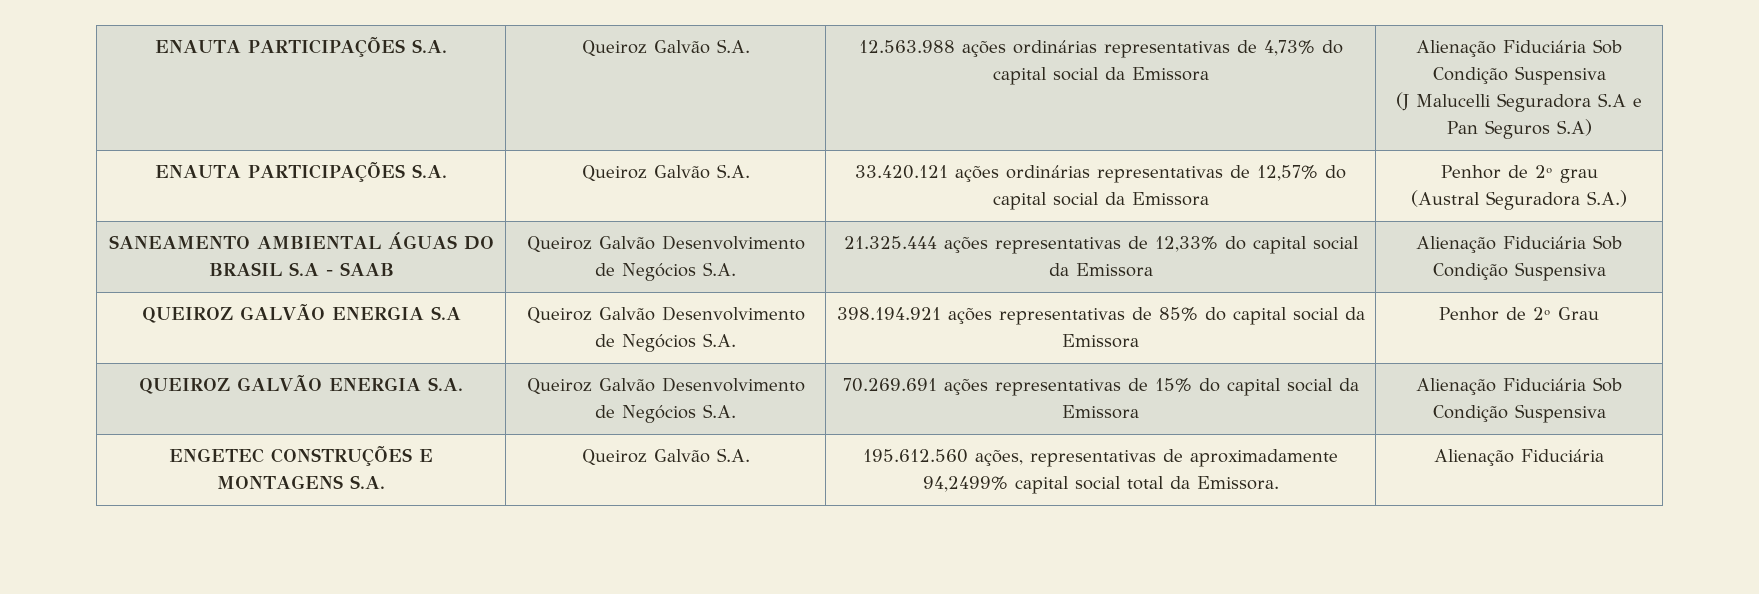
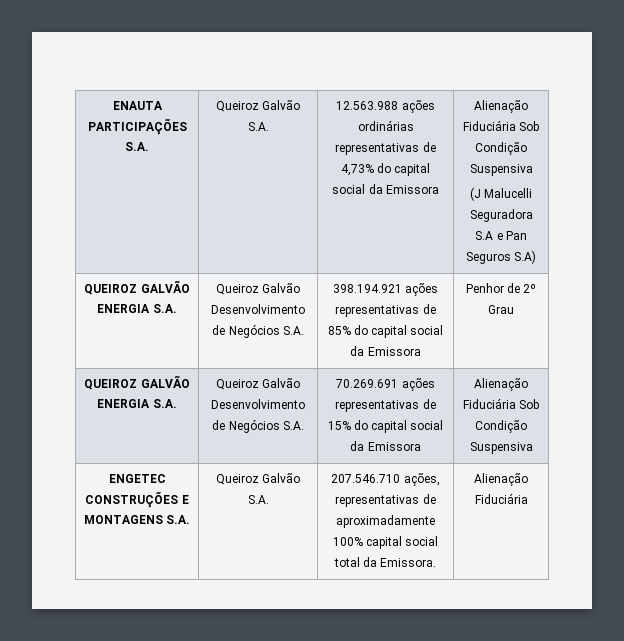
- ENAUTA PARTICIPAÇÕES S.A. | Queiroz Galvão S.A. | 33.420.121 ações ordinárias representativas de 12,57% do capital social da Emissora | Penhor de 2º grau
- (Austral Seguradora S.A.)
- SANEAMENTO AMBIENTAL ÁGUAS DO BRASIL S.A - SAAB | Queiroz Galvão Desenvolvimento de Negócios S.A. | 21.325.444 ações representativas de 12,33% do capital social da Emissora | Alienação Fiduciária Sob Condição Suspensiva
- QUEIROZ GALVÃO ENERGIA S.A | Queiroz Galvão Desenvolvimento de Negócios S.A. | 398.194.921 ações representativas de 85% do capital social da Emissora | Penhor de 2º Grau
+ QUEIROZ GALVÃO ENERGIA S.A. | Queiroz Galvão Desenvolvimento de Negócios S.A. | 398.194.921 ações representativas de 85% do capital social da Emissora | Penhor de 2º Grau
- ENGETEC CONSTRUÇÕES E MONTAGENS S.A. | Queiroz Galvão S.A. | 195.612.560 ações, representativas de aproximadamente 94,2499% capital social total da Emissora. | Alienação Fiduciária
+ ENGETEC CONSTRUÇÕES E MONTAGENS S.A. | Queiroz Galvão S.A. | 207.546.710 ações, representativas de aproximadamente 100% capital social total da Emissora. | Alienação Fiduciária

